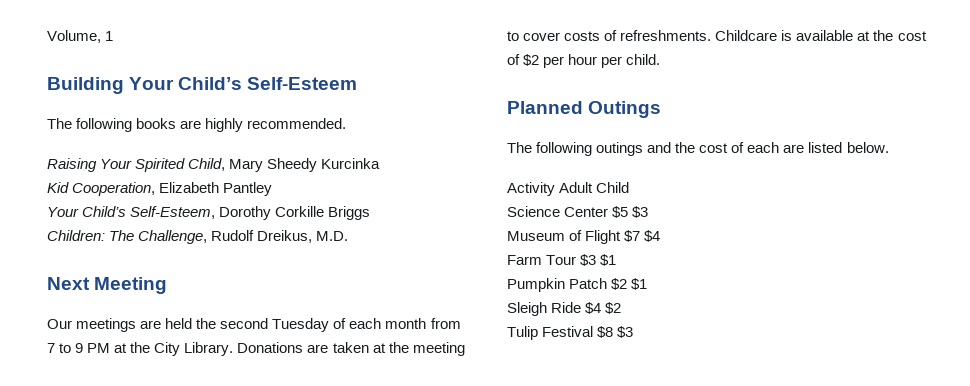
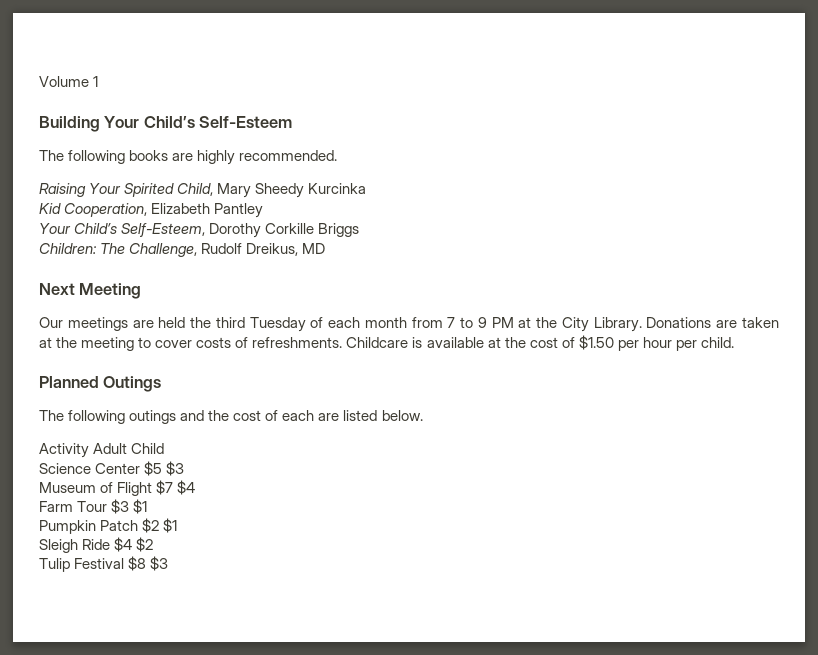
- Volume, 1
+ Volume 1
- Children: The Challenge, Rudolf Dreikus, M.D.
+ Children: The Challenge, Rudolf Dreikus, MD
- Our meetings are held the second Tuesday of each month from 7 to 9 PM at the City Library.
+ Our meetings are held the third Tuesday of each month from 7 to 9 PM at the City Library.
- Childcare is available at the cost of $2 per hour per child.
+ Childcare is available at the cost of $1.50 per hour per child.

